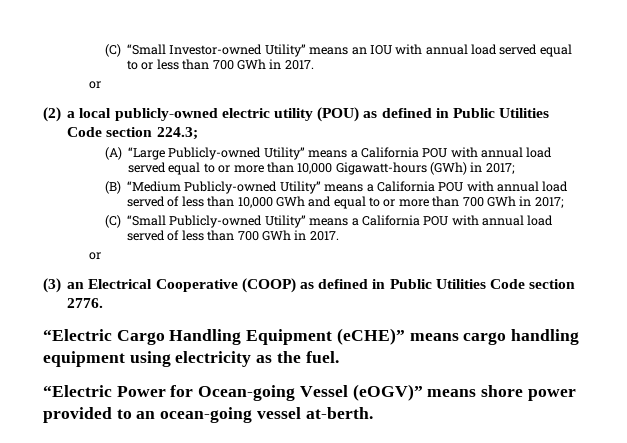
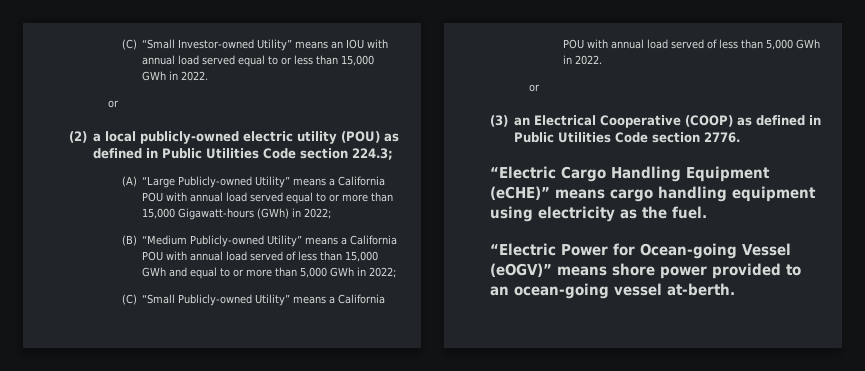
- (C) “Small Investor-owned Utility” means an IOU with annual load served equal to or less than 700 GWh in 2017.
+ (C) “Small Investor-owned Utility” means an IOU with annual load served equal to or less than 15,000 GWh in 2022.
- (A) “Large Publicly-owned Utility” means a California POU with annual load served equal to or more than 10,000 Gigawatt-hours (GWh) in 2017;
+ (A) “Large Publicly-owned Utility” means a California POU with annual load served equal to or more than 15,000 Gigawatt-hours (GWh) in 2022;
- (B) “Medium Publicly-owned Utility” means a California POU with annual load served of less than 10,000 GWh and equal to or more than 700 GWh in 2017;
+ (B) “Medium Publicly-owned Utility” means a California POU with annual load served of less than 15,000 GWh and equal to or more than 5,000 GWh in 2022;
- (C) “Small Publicly-owned Utility” means a California POU with annual load served of less than 700 GWh in 2017.
+ (C) “Small Publicly-owned Utility” means a California POU with annual load served of less than 5,000 GWh in 2022.

